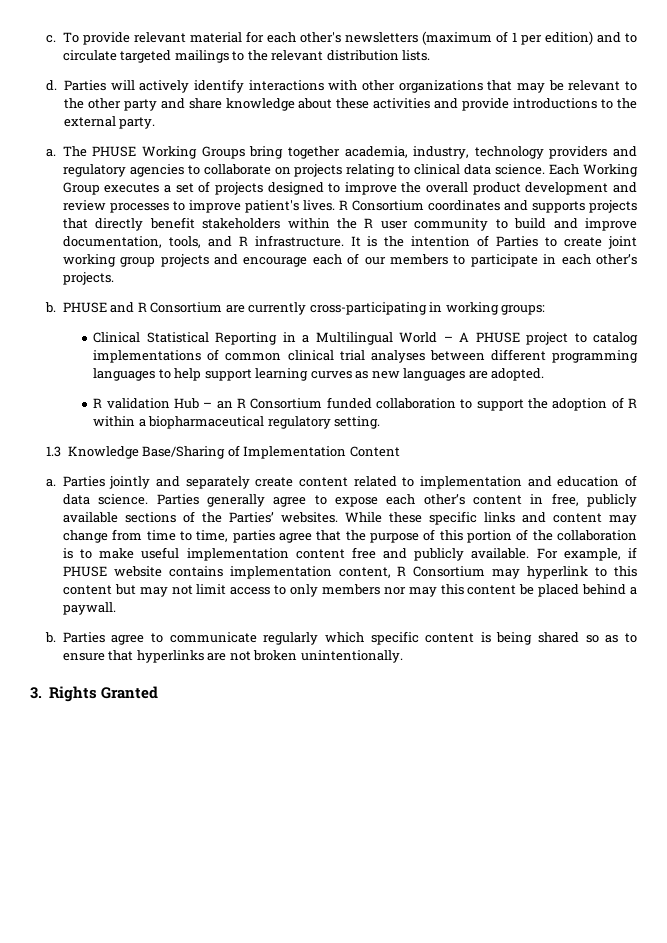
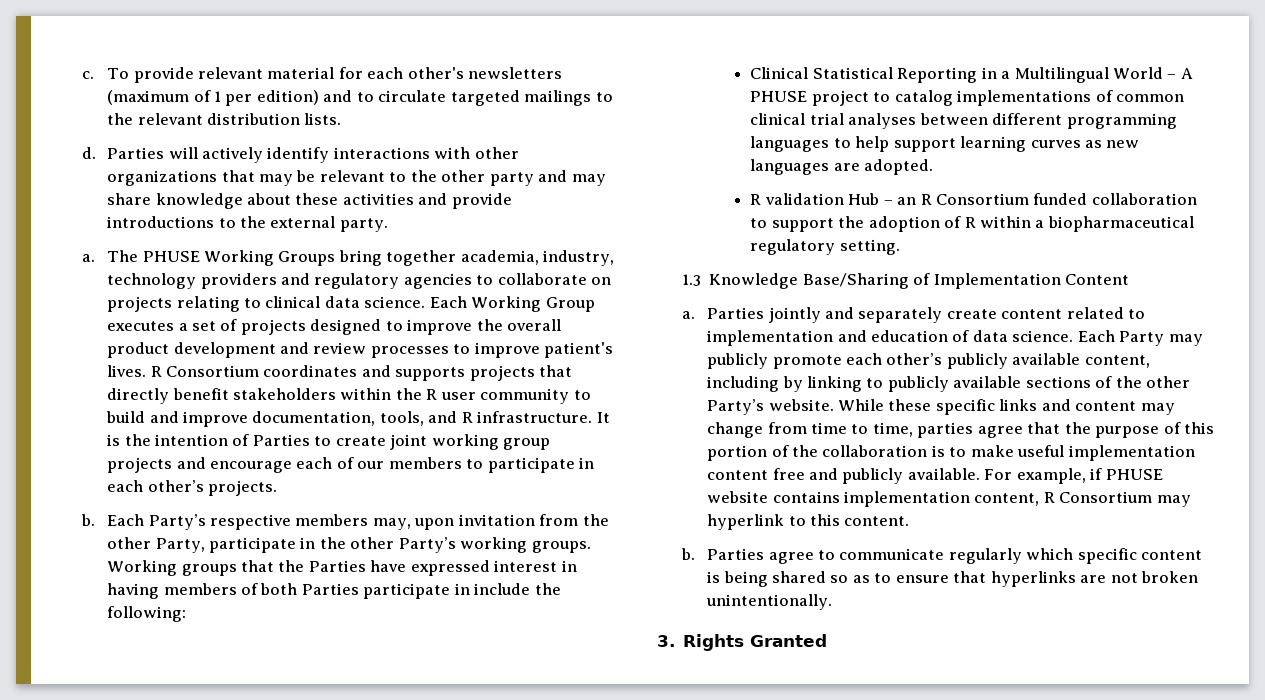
- Parties will actively identify interactions with other organizations that may be relevant to the other party and share knowledge about these activities and provide introductions to the external party.
+ Parties will actively identify interactions with other organizations that may be relevant to the other party and may share knowledge about these activities and provide introductions to the external party.
- PHUSE and R Consortium are currently cross-participating in working groups:
+ Each Party’s respective members may, upon invitation from the other Party, participate in the other Party’s working groups. Working groups that the Parties have expressed interest in having members of both Parties participate in include the following:
- Parties generally agree to expose each other’s content in free, publicly available sections of the Parties’ websites.
+ Each Party may publicly promote each other’s publicly available content, including by linking to publicly available sections of the other Party’s website.
- For example, if PHUSE website contains implementation content, R Consortium may hyperlink to this content but may not limit access to only members nor may this content be placed behind a paywall.
+ For example, if PHUSE website contains implementation content, R Consortium may hyperlink to this content.

